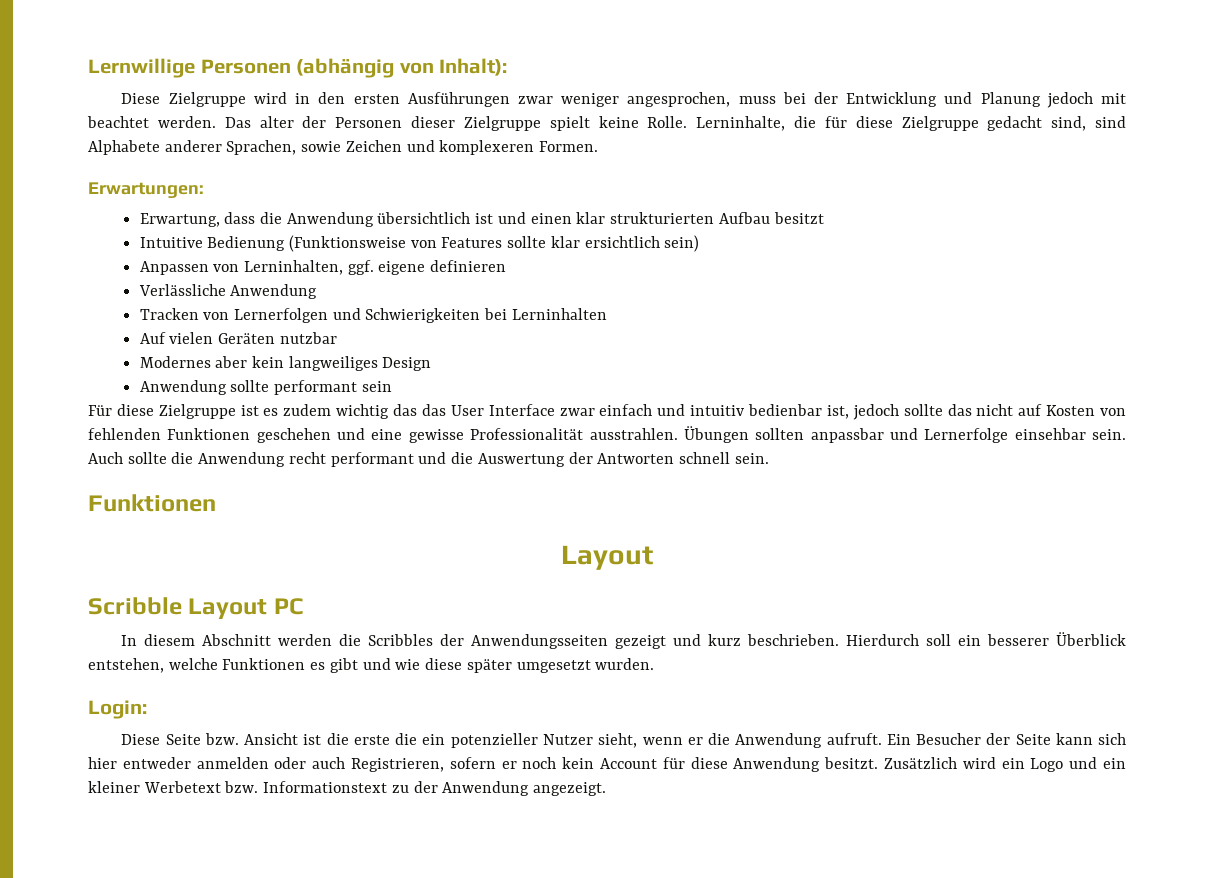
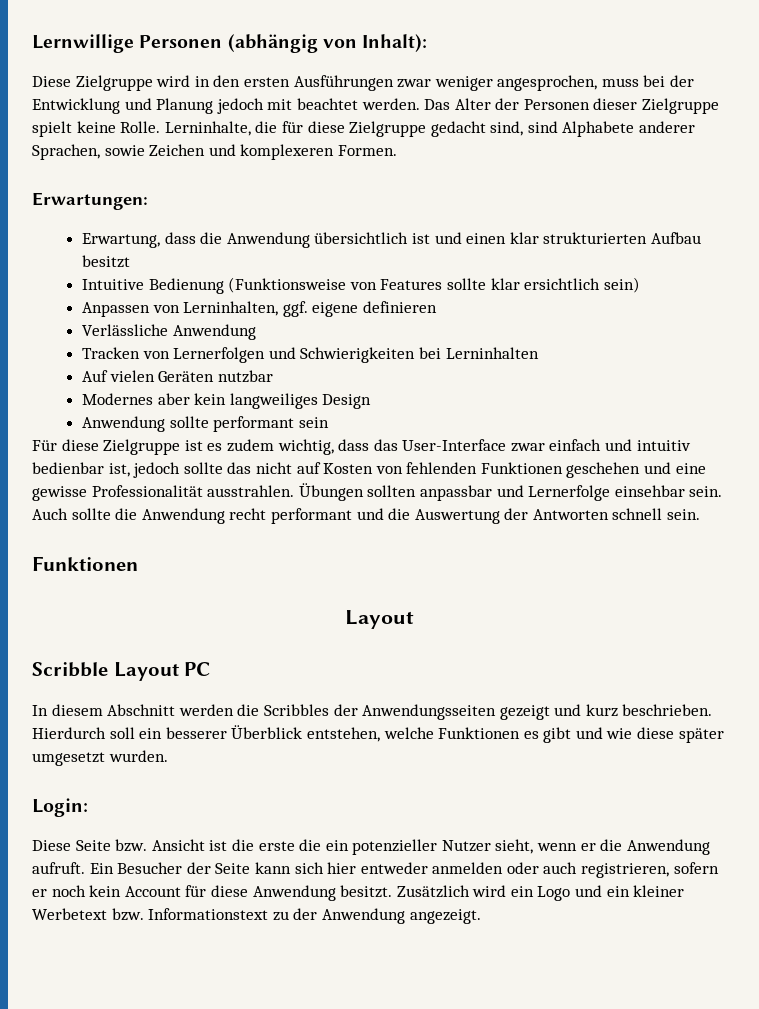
- Das alter der Personen dieser Zielgruppe spielt keine Rolle.
+ Das Alter der Personen dieser Zielgruppe spielt keine Rolle.
- Für diese Zielgruppe ist es zudem wichtig das das User Interface zwar einfach und intuitiv bedienbar ist, jedoch sollte das nicht auf Kosten von fehlenden Funktionen geschehen und eine gewisse Professionalität ausstrahlen.
+ Für diese Zielgruppe ist es zudem wichtig, dass das User-Interface zwar einfach und intuitiv bedienbar ist, jedoch sollte das nicht auf Kosten von fehlenden Funktionen geschehen und eine gewisse Professionalität ausstrahlen.
- Ein Besucher der Seite kann sich hier entweder anmelden oder auch Registrieren, sofern er noch kein Account für diese Anwendung besitzt.
+ Ein Besucher der Seite kann sich hier entweder anmelden oder auch registrieren, sofern er noch kein Account für diese Anwendung besitzt.

